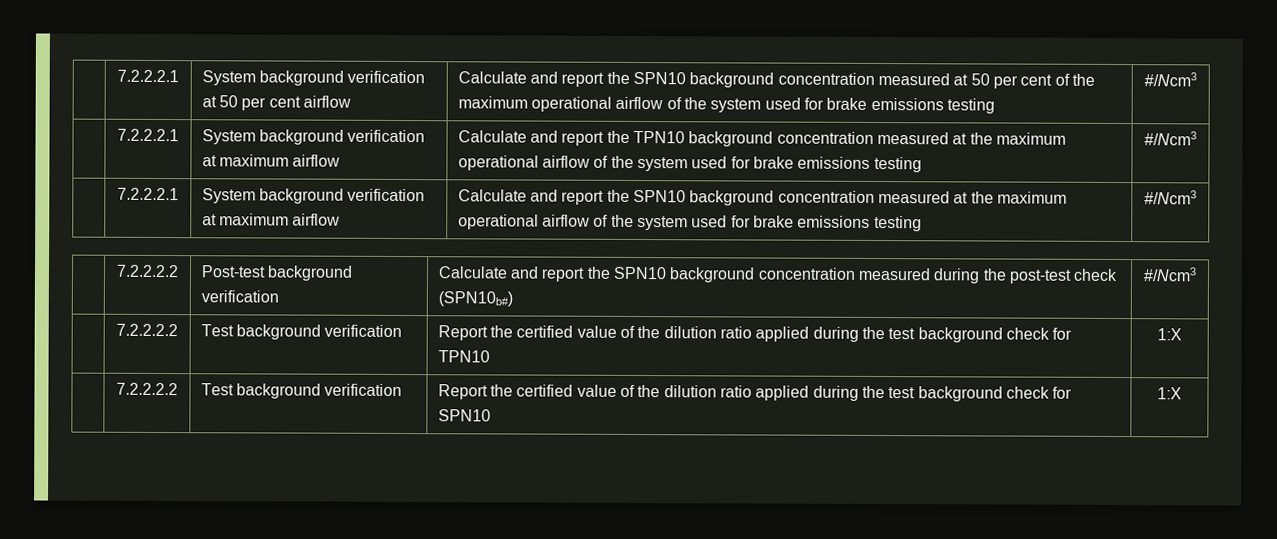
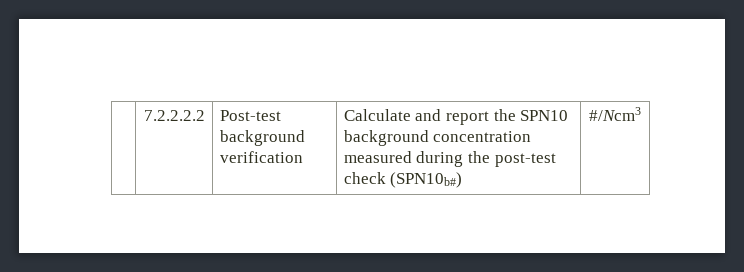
- | 7.2.2.2.1 | System background verification at 50 per cent airflow | Calculate and report the SPN10 background concentration measured at 50 per cent of the maximum operational airflow of the system used for brake emissions testing | #/Ncm3
- | 7.2.2.2.1 | System background verification at maximum airflow | Calculate and report the TPN10 background concentration measured at the maximum operational airflow of the system used for brake emissions testing | #/Ncm3
- | 7.2.2.2.1 | System background verification at maximum airflow | Calculate and report the SPN10 background concentration measured at the maximum operational airflow of the system used for brake emissions testing | #/Ncm3
- | 7.2.2.2.2 | Test background verification | Report the certified value of the dilution ratio applied during the test background check for TPN10 | 1:X
- | 7.2.2.2.2 | Test background verification | Report the certified value of the dilution ratio applied during the test background check for SPN10 | 1:X

